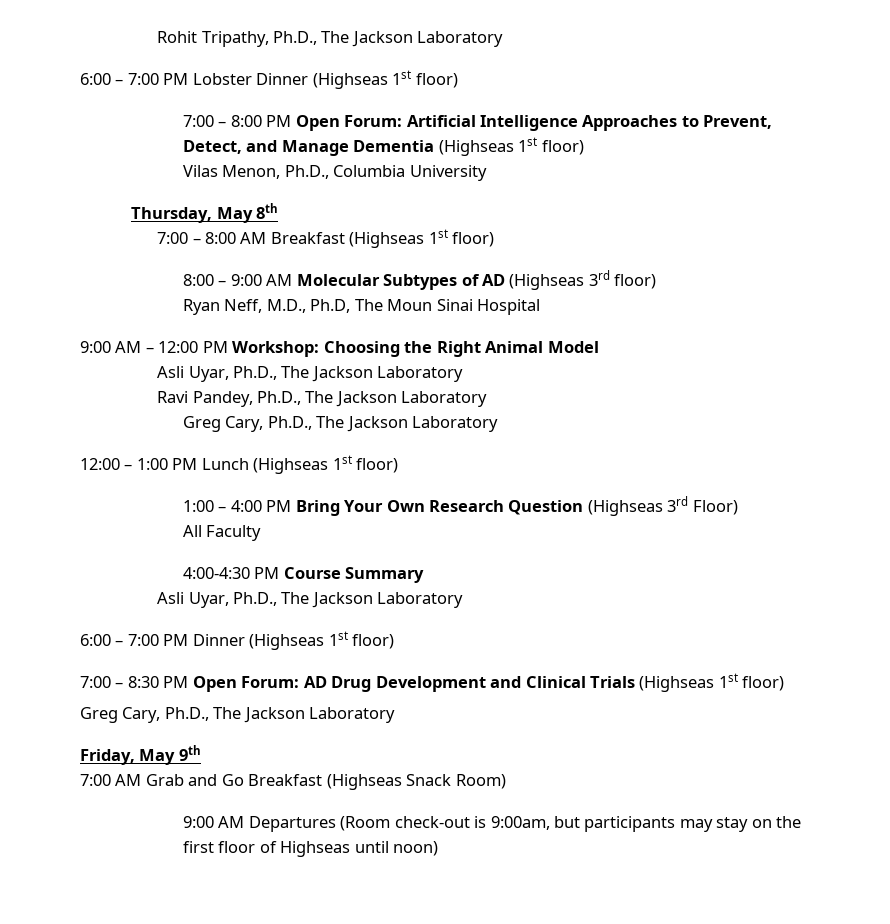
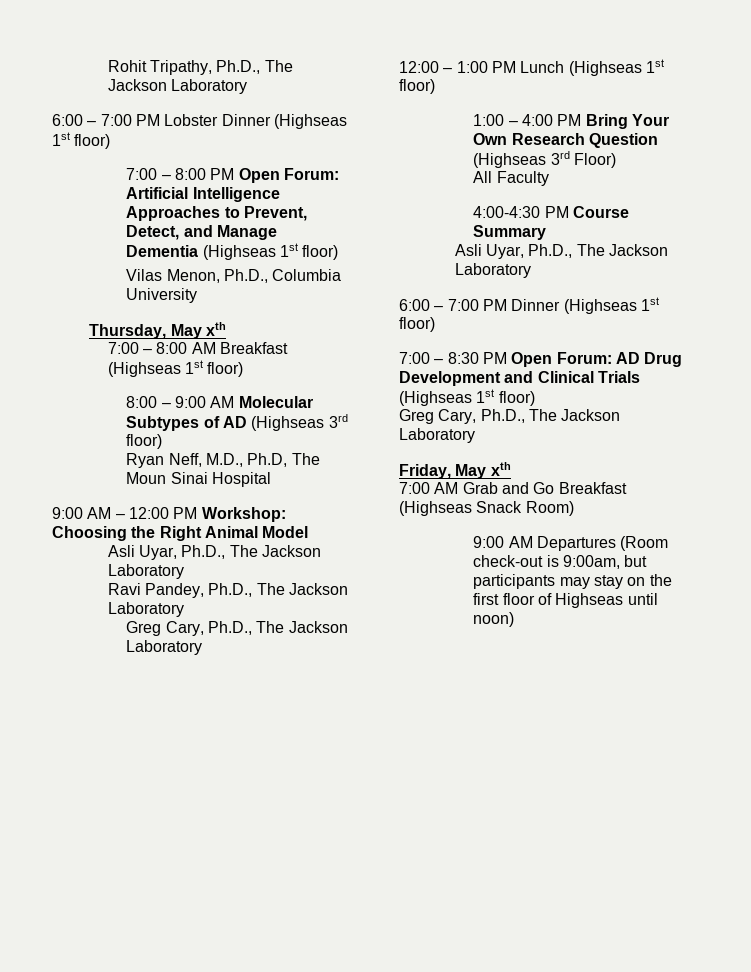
- Thursday, May 8th
+ Thursday, May xth
- Friday, May 9th
+ Friday, May xth

